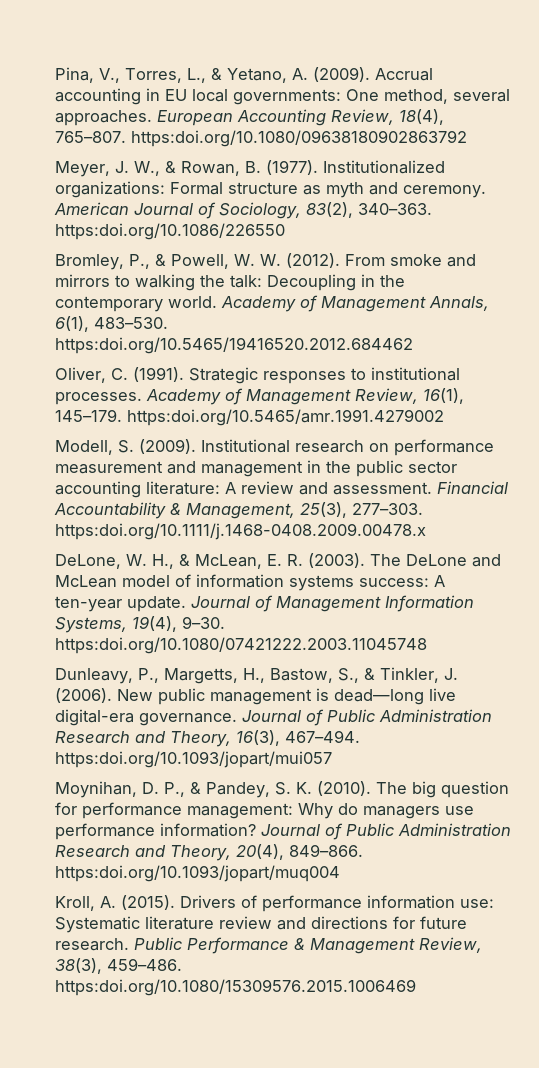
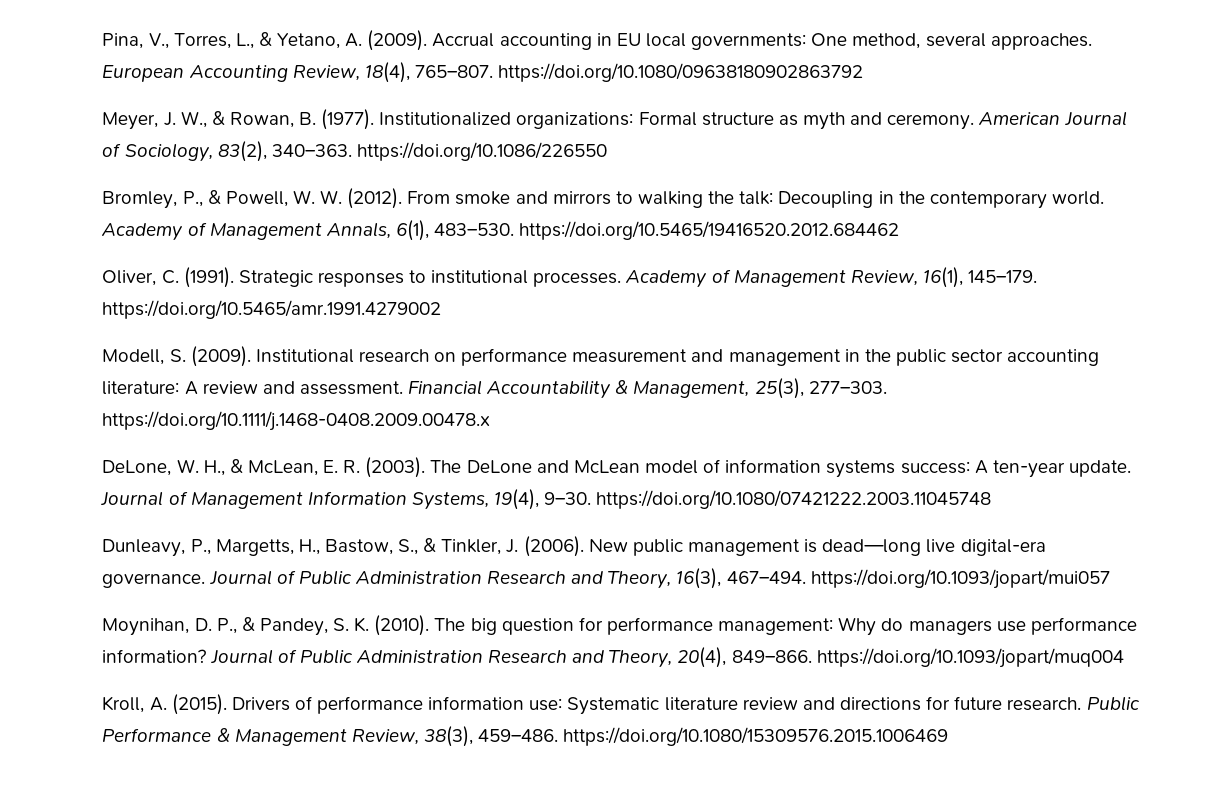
- European Accounting Review, 18(4), 765–807. https:doi.org/10.1080/09638180902863792
+ European Accounting Review, 18(4), 765–807. https://doi.org/10.1080/09638180902863792
- American Journal of Sociology, 83(2), 340–363. https:doi.org/10.1086/226550
+ American Journal of Sociology, 83(2), 340–363. https://doi.org/10.1086/226550
- Academy of Management Annals, 6(1), 483–530. https:doi.org/10.5465/19416520.2012.684462
+ Academy of Management Annals, 6(1), 483–530. https://doi.org/10.5465/19416520.2012.684462
- Academy of Management Review, 16(1), 145–179. https:doi.org/10.5465/amr.1991.4279002
+ Academy of Management Review, 16(1), 145–179. https://doi.org/10.5465/amr.1991.4279002
- Financial Accountability & Management, 25(3), 277–303. https:doi.org/10.1111/j.1468-0408.2009.00478.x
+ Financial Accountability & Management, 25(3), 277–303. https://doi.org/10.1111/j.1468-0408.2009.00478.x
- Journal of Management Information Systems, 19(4), 9–30. https:doi.org/10.1080/07421222.2003.11045748
+ Journal of Management Information Systems, 19(4), 9–30. https://doi.org/10.1080/07421222.2003.11045748
- Journal of Public Administration Research and Theory, 16(3), 467–494. https:doi.org/10.1093/jopart/mui057
+ Journal of Public Administration Research and Theory, 16(3), 467–494. https://doi.org/10.1093/jopart/mui057
- Journal of Public Administration Research and Theory, 20(4), 849–866. https:doi.org/10.1093/jopart/muq004
+ Journal of Public Administration Research and Theory, 20(4), 849–866. https://doi.org/10.1093/jopart/muq004
- Public Performance & Management Review, 38(3), 459–486. https:doi.org/10.1080/15309576.2015.1006469
+ Public Performance & Management Review, 38(3), 459–486. https://doi.org/10.1080/15309576.2015.1006469

